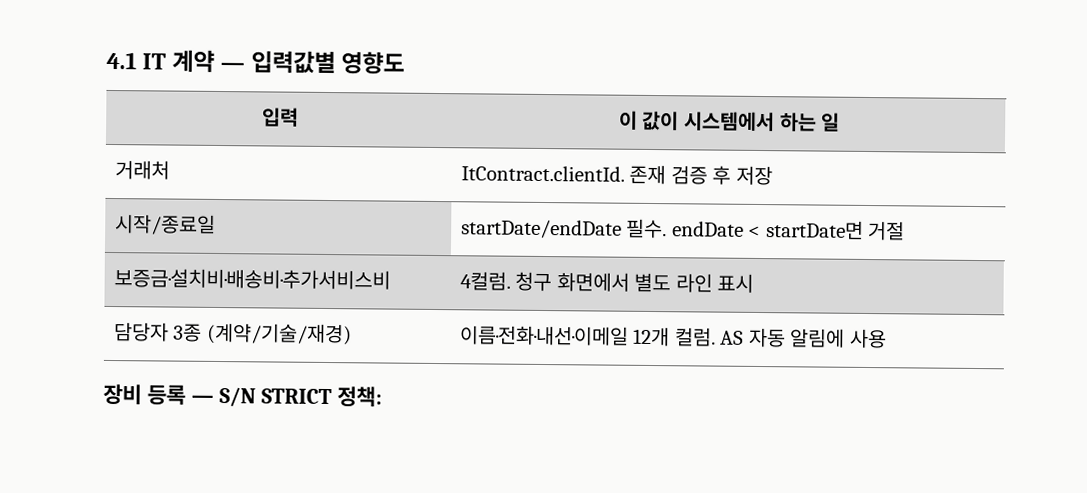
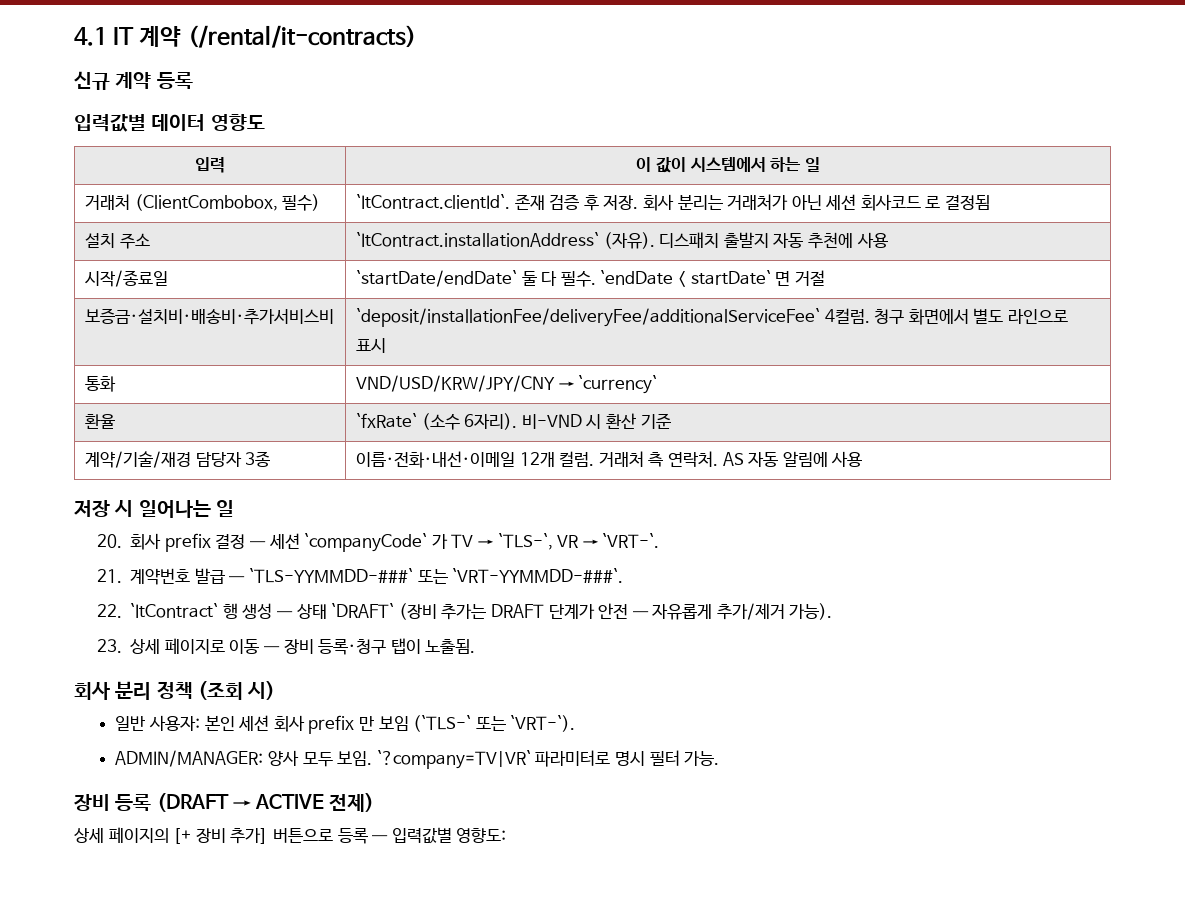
- 4.1 IT 계약 — 입력값별 영향도
+ 4.1 IT 계약 (/rental/it-contracts)
+ 신규 계약 등록
+ 입력값별 데이터 영향도
- 거래처 | ItContract.clientId. 존재 검증 후 저장
- 시작/종료일 | startDate/endDate 필수. endDate < startDate면 거절
+ 거래처 (ClientCombobox, 필수) | `ItContract.clientId`. 존재 검증 후 저장. 회사 분리는 거래처가 아닌 세션 회사코드 로 결정됨
+ 설치 주소 | `ItContract.installationAddress` (자유). 디스패치 출발지 자동 추천에 사용
+ 시작/종료일 | `startDate/endDate` 둘 다 필수. `endDate < startDate` 면 거절
- 보증금·설치비·배송비·추가서비스비 | 4컬럼. 청구 화면에서 별도 라인 표시
+ 보증금·설치비·배송비·추가서비스비 | `deposit/installationFee/deliveryFee/additionalServiceFee` 4컬럼. 청구 화면에서 별도 라인으로 표시
- 담당자 3종 (계약/기술/재경) | 이름·전화·내선·이메일 12개 컬럼. AS 자동 알림에 사용
+ 통화 | VND/USD/KRW/JPY/CNY → `currency`
+ 환율 | `fxRate` (소수 6자리). 비-VND 시 환산 기준
+ 계약/기술/재경 담당자 3종 | 이름·전화·내선·이메일 12개 컬럼. 거래처 측 연락처. AS 자동 알림에 사용
- 장비 등록 — S/N STRICT 정책:
+ 저장 시 일어나는 일
+ 20. 회사 prefix 결정 — 세션 `companyCode` 가 TV → `TLS-`, VR → `VRT-`.
+ 21. 계약번호 발급 — `TLS-YYMMDD-###` 또는 `VRT-YYMMDD-###`.
+ 22. `ItContract` 행 생성 — 상태 `DRAFT` (장비 추가는 DRAFT 단계가 안전 — 자유롭게 추가/제거 가능).
+ 23. 상세 페이지로 이동 — 장비 등록·청구 탭이 노출됨.
+ 회사 분리 정책 (조회 시)
+ 일반 사용자: 본인 세션 회사 prefix 만 보임 (`TLS-` 또는 `VRT-`).
+ ADMIN/MANAGER: 양사 모두 보임. `?company=TV|VR` 파라미터로 명시 필터 가능.
+ 장비 등록 (DRAFT → ACTIVE 전제)
+ 상세 페이지의 [+ 장비 추가] 버튼으로 등록 — 입력값별 영향도:

